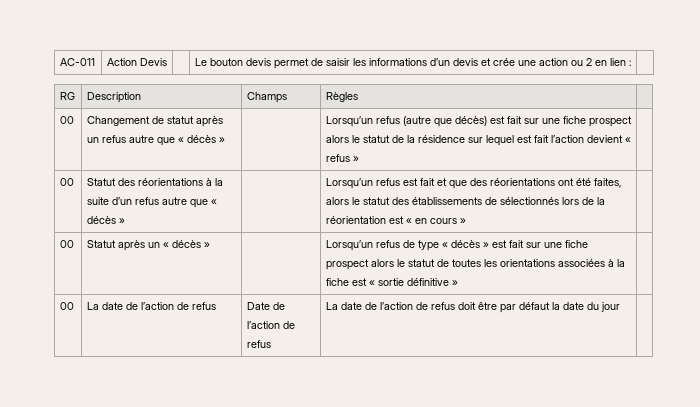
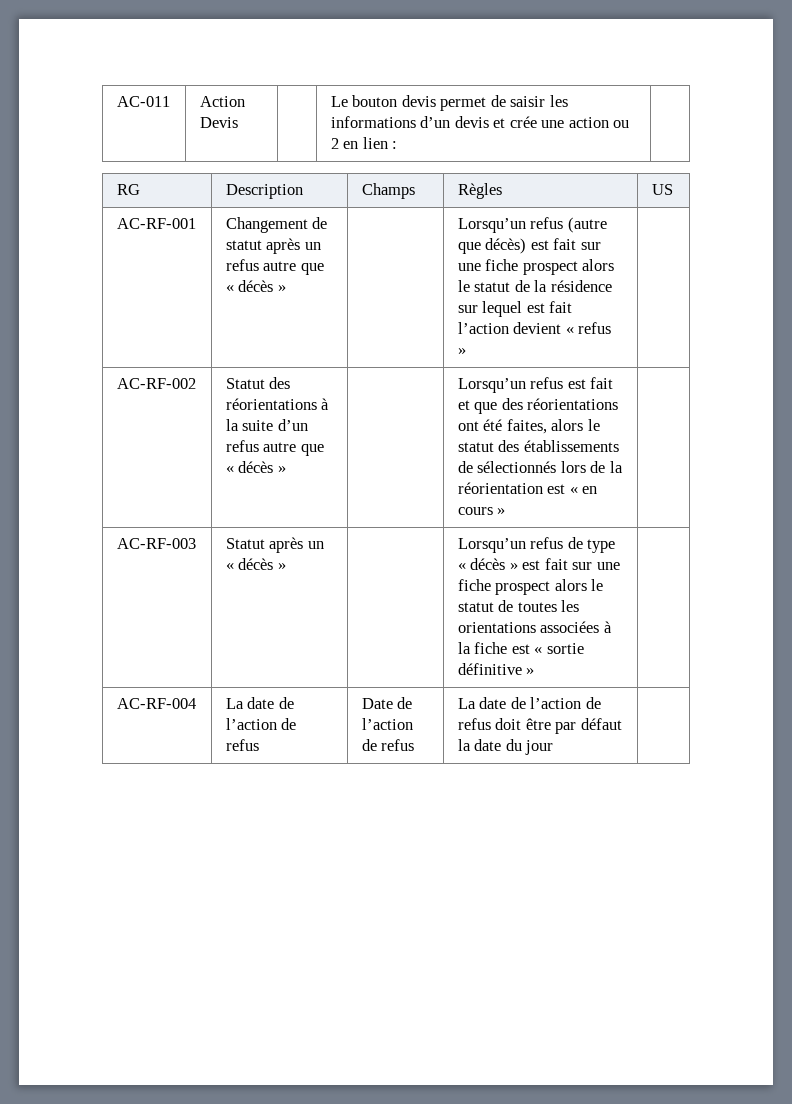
- RG | Description | Champs | Règles |
- 00 | Changement de statut après un refus autre que « décès » | | Lorsqu’un refus (autre que décès) est fait sur une fiche prospect alors le statut de la résidence sur lequel est fait l’action devient « refus » |
- 00
+ RG | Description | Champs | Règles | US
+ AC-RF-001 | Changement de statut après un refus autre que « décès » | | Lorsqu’un refus (autre que décès) est fait sur une fiche prospect alors le statut de la résidence sur lequel est fait l’action devient « refus » |
+ AC-RF-002
- 00 | Statut après un « décès » | | Lorsqu’un refus de type « décès » est fait sur une fiche prospect alors le statut de toutes les orientations associées à la fiche est « sortie définitive » |
+ AC-RF-003 | Statut après un « décès » | | Lorsqu’un refus de type « décès » est fait sur une fiche prospect alors le statut de toutes les orientations associées à la fiche est « sortie définitive » |
- 00 | La date de l’action de refus | Date de l’action de refus | La date de l’action de refus doit être par défaut la date du jour |
+ AC-RF-004 | La date de l’action de refus | Date de l’action de refus | La date de l’action de refus doit être par défaut la date du jour |

